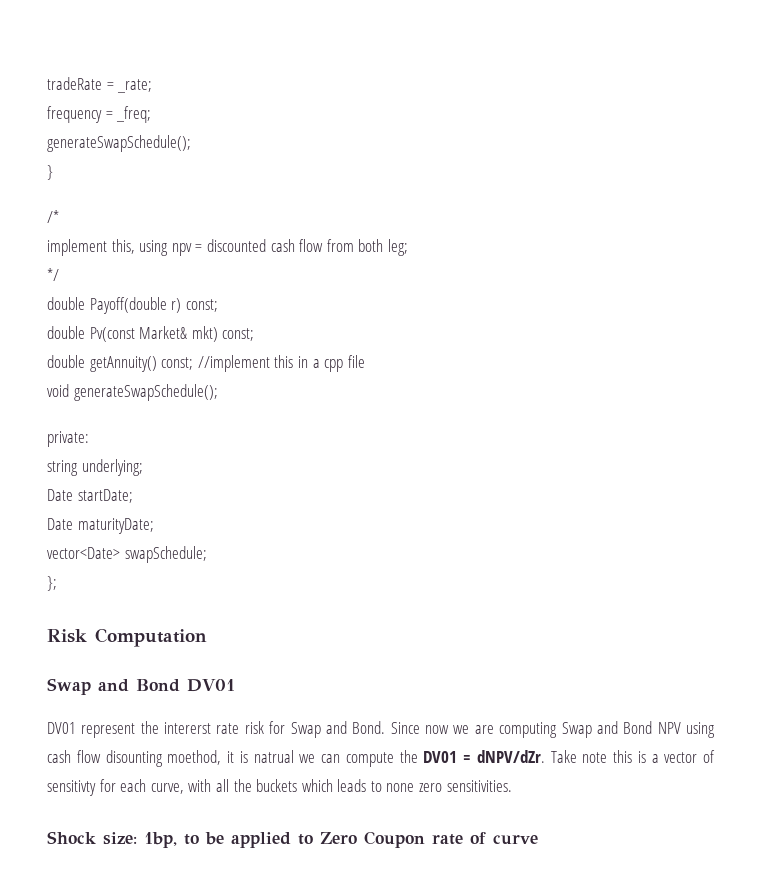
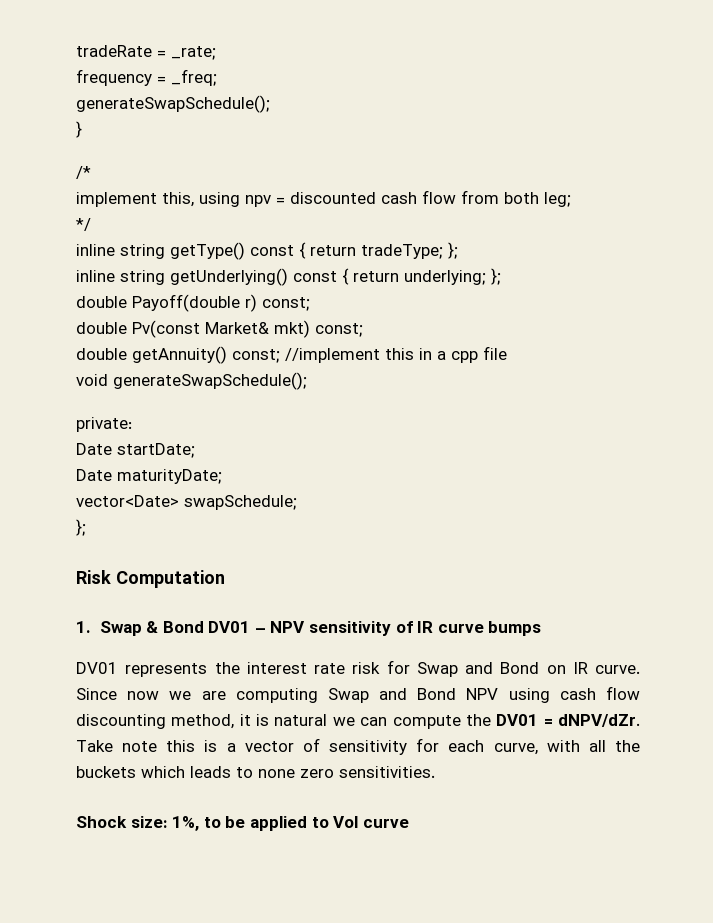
+ inline string getType() const { return tradeType; };
+ inline string getUnderlying() const { return underlying; };
- string underlying;
- Swap and Bond DV01
- DV01 represent the intererst rate risk for Swap and Bond.
+ 1. Swap & Bond DV01 – NPV sensitivity of IR curve bumps
+ DV01 represents the interest rate risk for Swap and Bond on IR curve.
- Since now we are computing Swap and Bond NPV using cash flow disounting moethod, it is natrual we can compute the DV01 = dNPV/dZr.
+ Since now we are computing Swap and Bond NPV using cash flow discounting method, it is natural we can compute the DV01 = dNPV/dZr.
- Take note this is a vector of sensitivty for each curve, with all the buckets which leads to none zero sensitivities.
+ Take note this is a vector of sensitivity for each curve, with all the buckets which leads to none zero sensitivities.
- Shock size: 1bp, to be applied to Zero Coupon rate of curve
+ Shock size: 1%, to be applied to Vol curve

